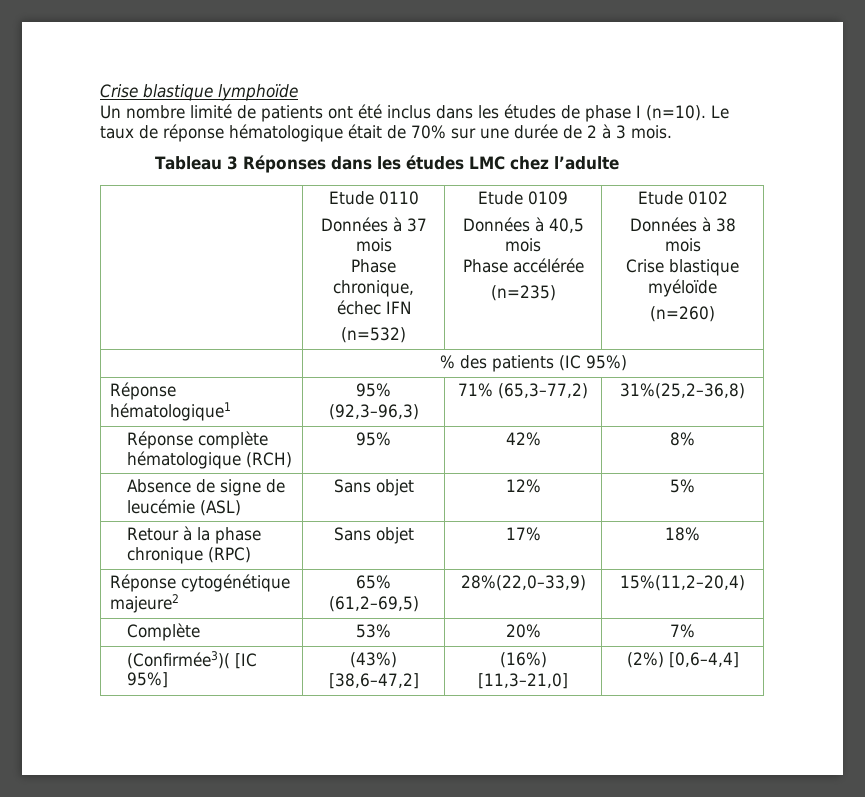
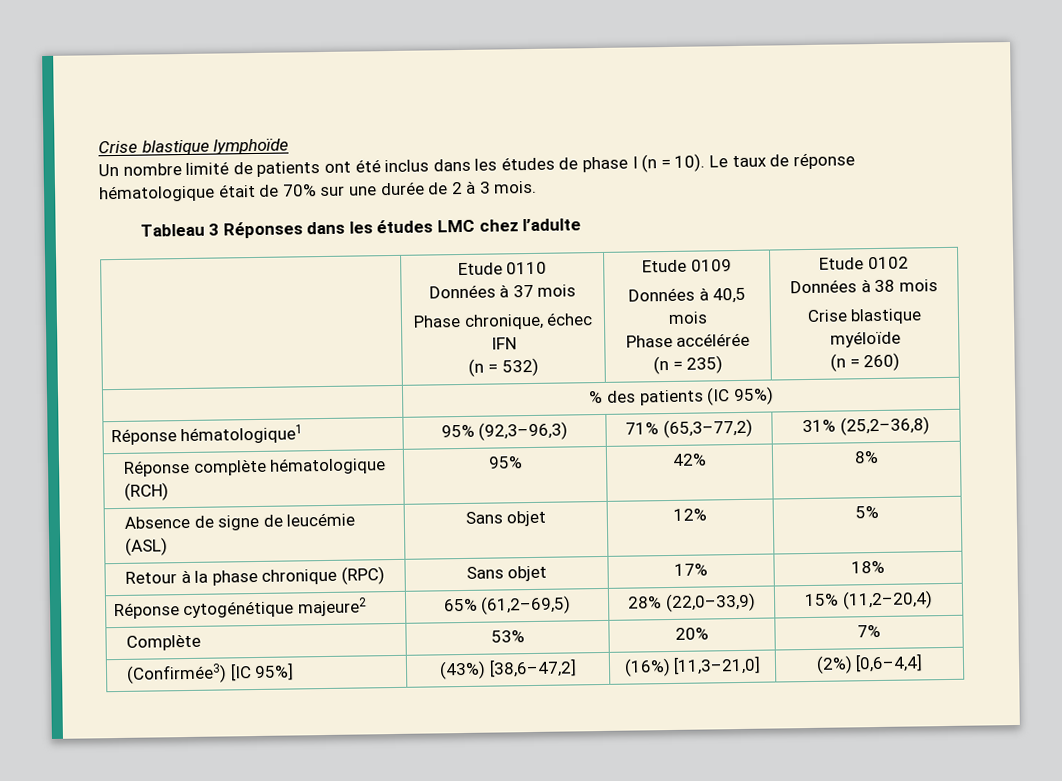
- Un nombre limité de patients ont été inclus dans les études de phase I (n=10).
+ Un nombre limité de patients ont été inclus dans les études de phase I (n = 10).
  | Etude 0110
  Données à 37 mois
  Phase chronique, échec IFN
- (n=532) | Etude 0109
+ (n = 532) | Etude 0109
  Données à 40,5 mois
  Phase accélérée
- (n=235) | Etude 0102
+ (n = 235) | Etude 0102
  Données à 38 mois
  Crise blastique myéloïde
- (n=260)
+ (n = 260)
- Réponse hématologique1 | 95% (92,3–96,3) | 71% (65,3–77,2) | 31%(25,2–36,8)
+ Réponse hématologique1 | 95% (92,3–96,3) | 71% (65,3–77,2) | 31% (25,2–36,8)
- Réponse cytogénétique majeure2 | 65% (61,2–69,5) | 28%(22,0–33,9) | 15%(11,2–20,4)
+ Réponse cytogénétique majeure2 | 65% (61,2–69,5) | 28% (22,0–33,9) | 15% (11,2–20,4)
- (Confirmée3)( [IC 95%] | (43%) [38,6–47,2] | (16%) [11,3–21,0] | (2%) [0,6–4,4]
+ (Confirmée3) [IC 95%] | (43%) [38,6–47,2] | (16%) [11,3–21,0] | (2%) [0,6–4,4]

